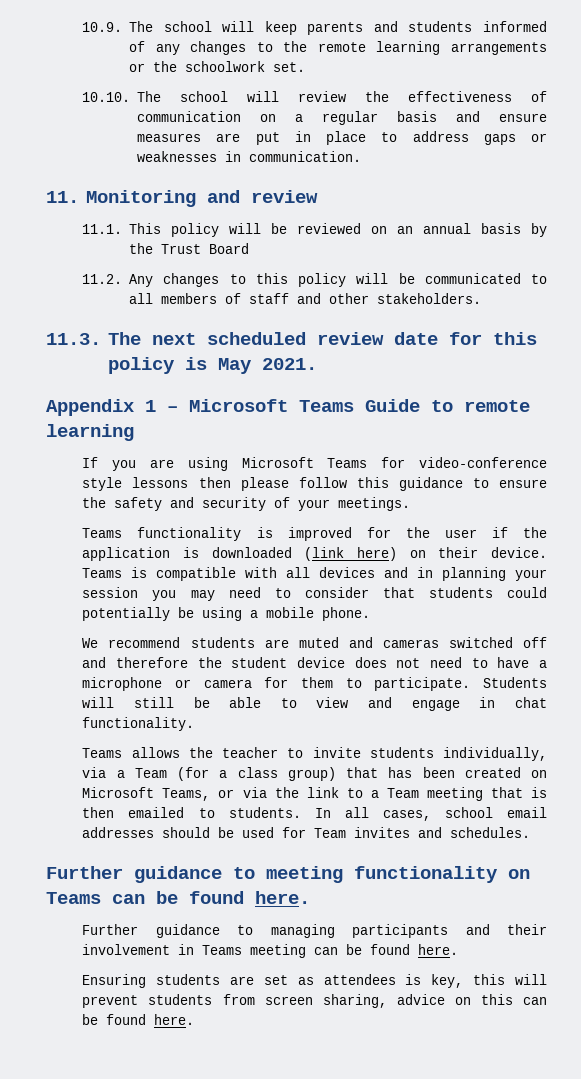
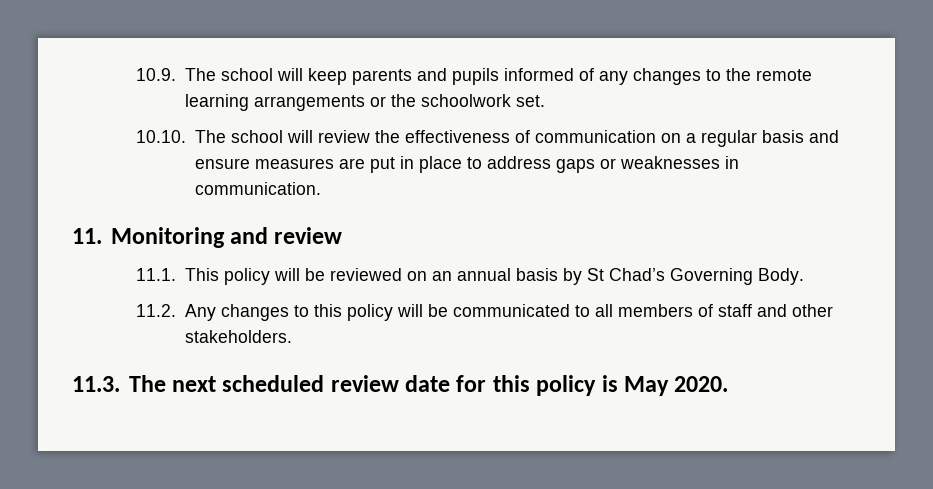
- 10.9. The school will keep parents and students informed of any changes to the remote learning arrangements or the schoolwork set.
+ 10.9. The school will keep parents and pupils informed of any changes to the remote learning arrangements or the schoolwork set.
- 11.1. This policy will be reviewed on an annual basis by the Trust Board
+ 11.1. This policy will be reviewed on an annual basis by St Chad’s Governing Body.
- 11.3. The next scheduled review date for this policy is May 2021.
- Appendix 1 – Microsoft Teams Guide to remote learning
- If you are using Microsoft Teams for video-conference style lessons then please follow this guidance to ensure the safety and security of your meetings.
- Teams functionality is improved for the user if the application is downloaded (link here) on their device. Teams is compatible with all devices and in planning your session you may need to consider that students could potentially be using a mobile phone.
- We recommend students are muted and cameras switched off and therefore the student device does not need to have a microphone or camera for them to participate. Students will still be able to view and engage in chat functionality.
- Teams allows the teacher to invite students individually, via a Team (for a class group) that has been created on Microsoft Teams, or via the link to a Team meeting that is then emailed to students. In all cases, school email addresses should be used for Team invites and schedules.
- Further guidance to meeting functionality on Teams can be found here.
- Further guidance to managing participants and their involvement in Teams meeting can be found here.
- Ensuring students are set as attendees is key, this will prevent students from screen sharing, advice on this can be found here.
+ 11.3. The next scheduled review date for this policy is May 2020.

